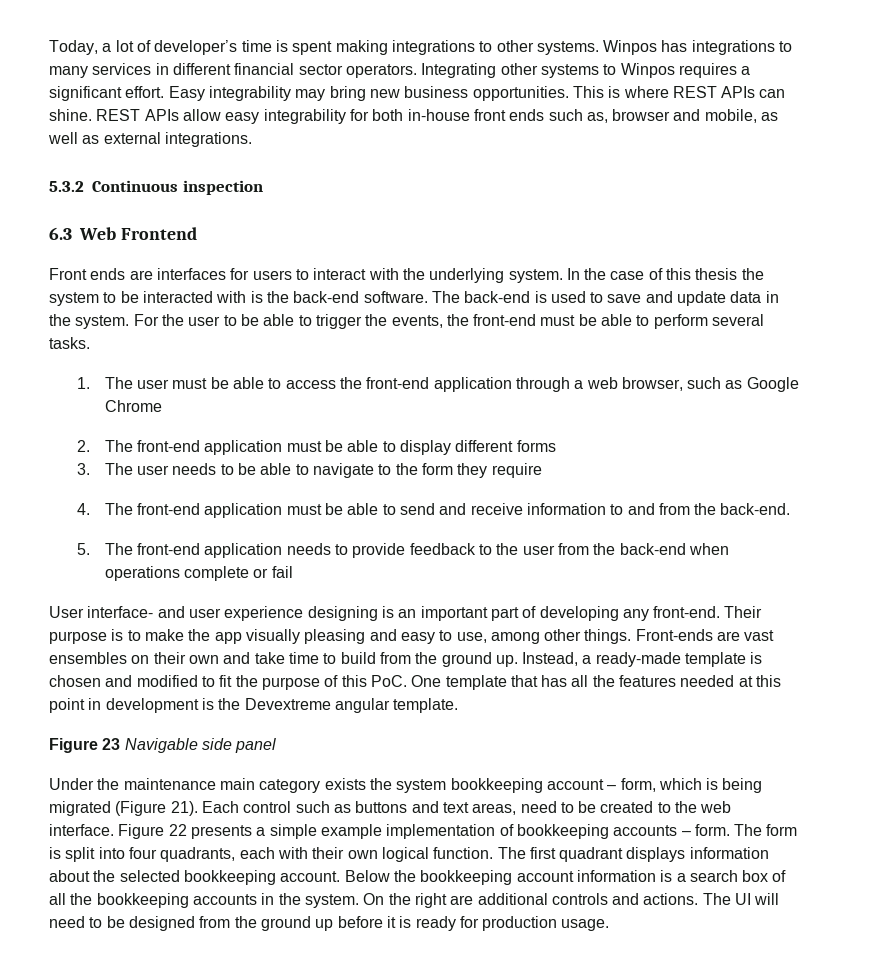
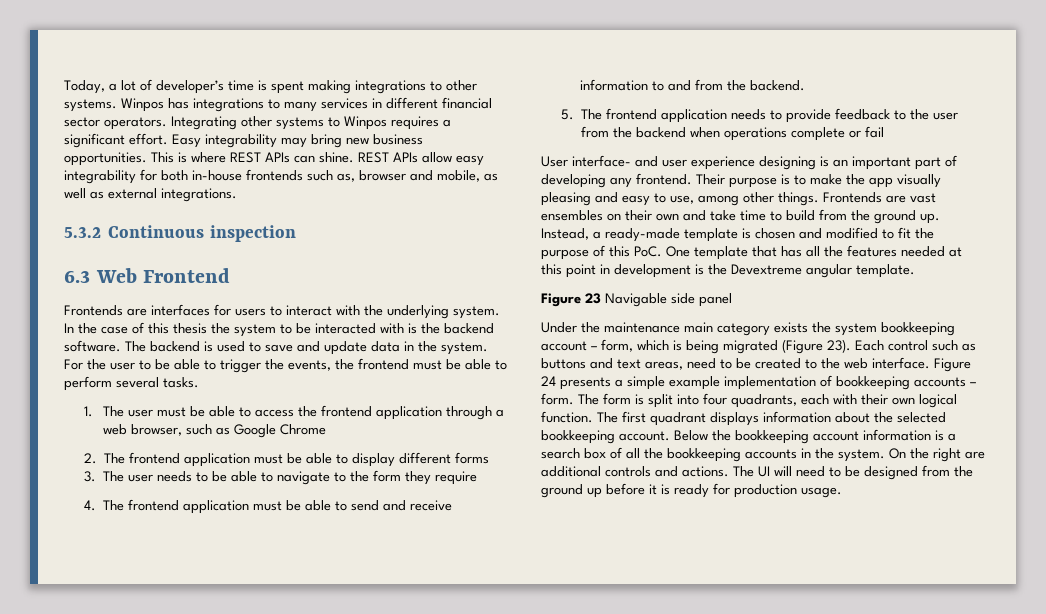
- REST APIs allow easy integrability for both in-house front ends such as, browser and mobile, as well as external integrations.
+ REST APIs allow easy integrability for both in-house frontends such as, browser and mobile, as well as external integrations.
- Front ends are interfaces for users to interact with the underlying system.
+ Frontends are interfaces for users to interact with the underlying system.
- In the case of this thesis the system to be interacted with is the back-end software.
+ In the case of this thesis the system to be interacted with is the backend software.
- The back-end is used to save and update data in the system.
+ The backend is used to save and update data in the system.
- For the user to be able to trigger the events, the front-end must be able to perform several tasks.
+ For the user to be able to trigger the events, the frontend must be able to perform several tasks.
- 1. The user must be able to access the front-end application through a web browser, such as Google Chrome
+ 1. The user must be able to access the frontend application through a web browser, such as Google Chrome
- 2. The front-end application must be able to display different forms
+ 2. The frontend application must be able to display different forms
- 4. The front-end application must be able to send and receive information to and from the back-end.
+ 4. The frontend application must be able to send and receive information to and from the backend.
- 5. The front-end application needs to provide feedback to the user from the back-end when operations complete or fail
+ 5. The frontend application needs to provide feedback to the user from the backend when operations complete or fail
- User interface- and user experience designing is an important part of developing any front-end.
+ User interface- and user experience designing is an important part of developing any frontend.
- Front-ends are vast ensembles on their own and take time to build from the ground up.
+ Frontends are vast ensembles on their own and take time to build from the ground up.
- Under the maintenance main category exists the system bookkeeping account – form, which is being migrated (Figure 21).
+ Under the maintenance main category exists the system bookkeeping account – form, which is being migrated (Figure 23).
- Figure 22 presents a simple example implementation of bookkeeping accounts – form.
+ Figure 24 presents a simple example implementation of bookkeeping accounts – form.

